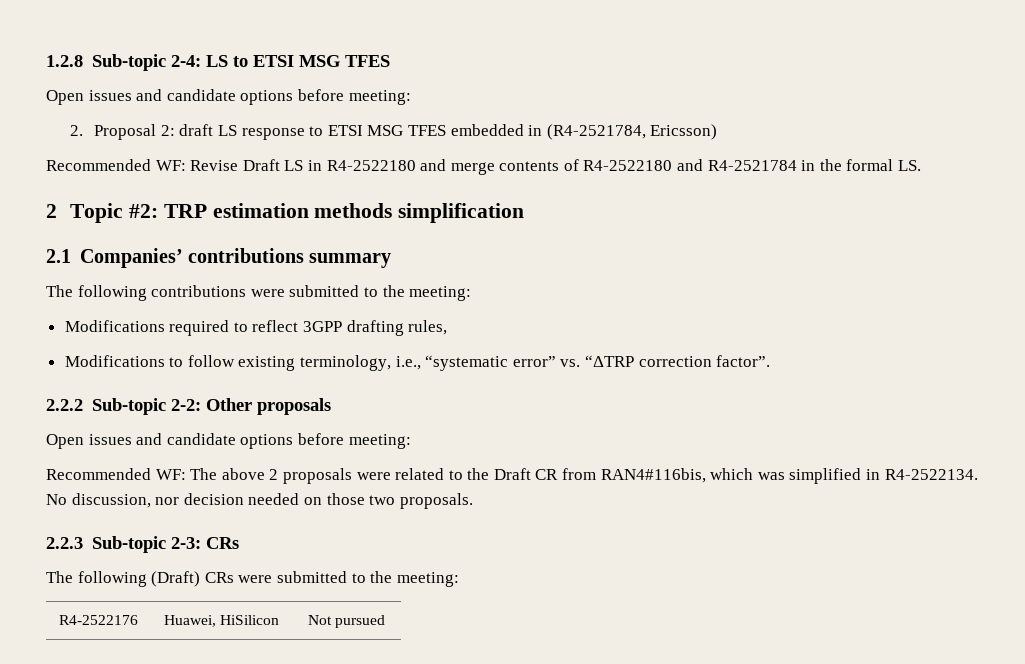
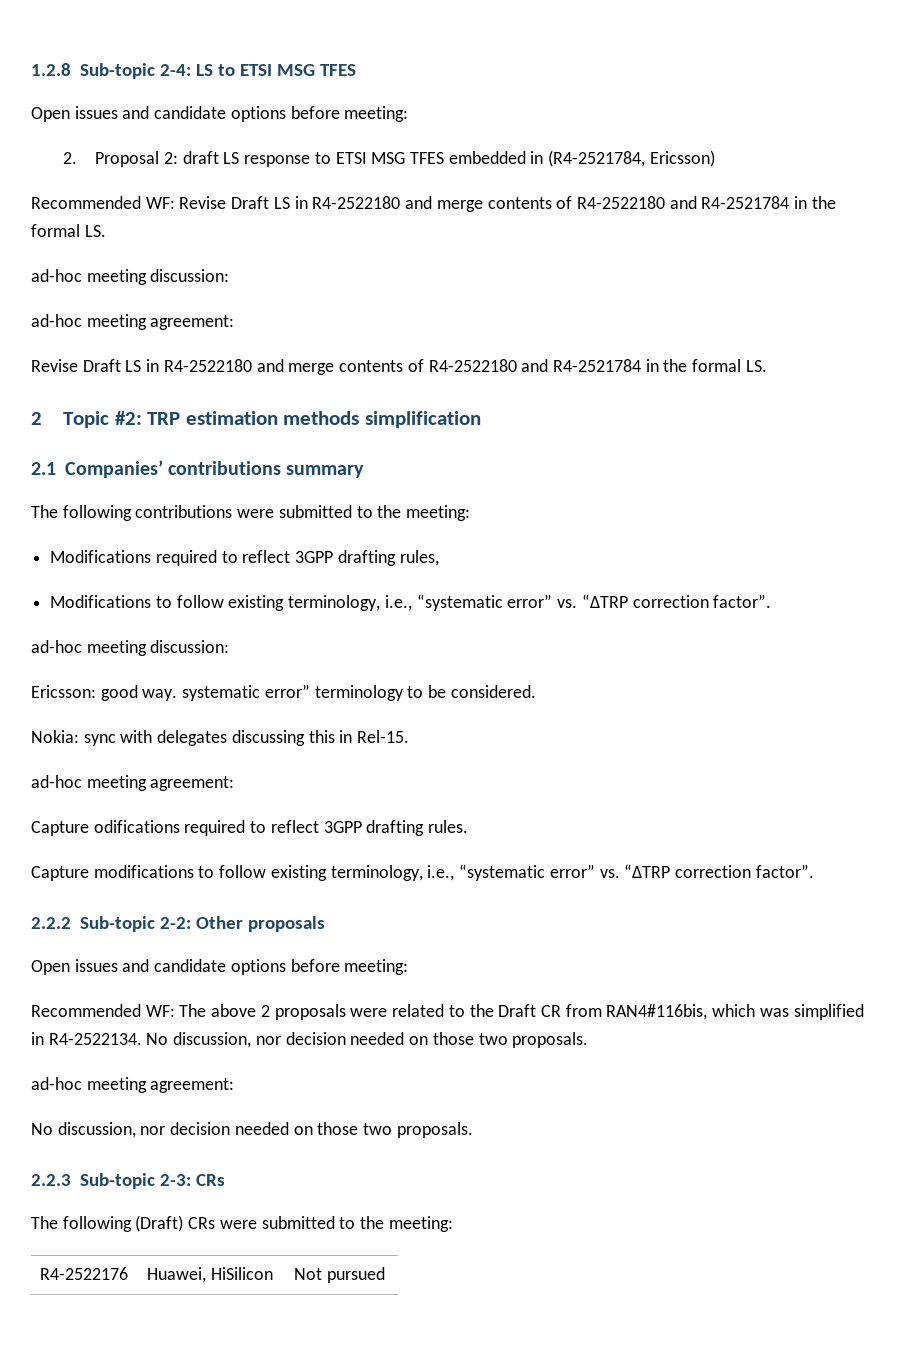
  Recommended WF: Revise Draft LS in R4-2522180 and merge contents of R4-2522180 and R4-2521784 in the formal LS.
+ ad-hoc meeting discussion:
+ ad-hoc meeting agreement:
+ Revise Draft LS in R4-2522180 and merge contents of R4-2522180 and R4-2521784 in the formal LS.
  Modifications to follow existing terminology, i.e., “systematic error” vs. “ΔTRP correction factor”.
+ ad-hoc meeting discussion:
+ Ericsson: good way. systematic error” terminology to be considered.
+ Nokia: sync with delegates discussing this in Rel-15.
+ ad-hoc meeting agreement:
+ Capture odifications required to reflect 3GPP drafting rules.
+ Capture modifications to follow existing terminology, i.e., “systematic error” vs. “ΔTRP correction factor”.
  Recommended WF: The above 2 proposals were related to the Draft CR from RAN4#116bis, which was simplified in R4-2522134. No discussion, nor decision needed on those two proposals.
+ ad-hoc meeting agreement:
+ No discussion, nor decision needed on those two proposals.

